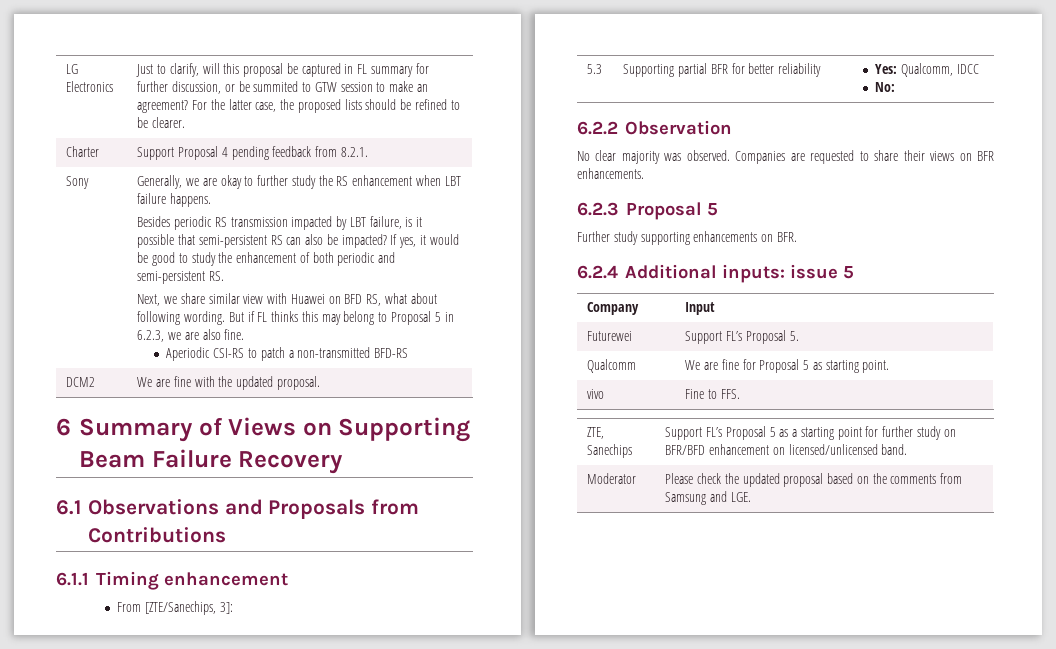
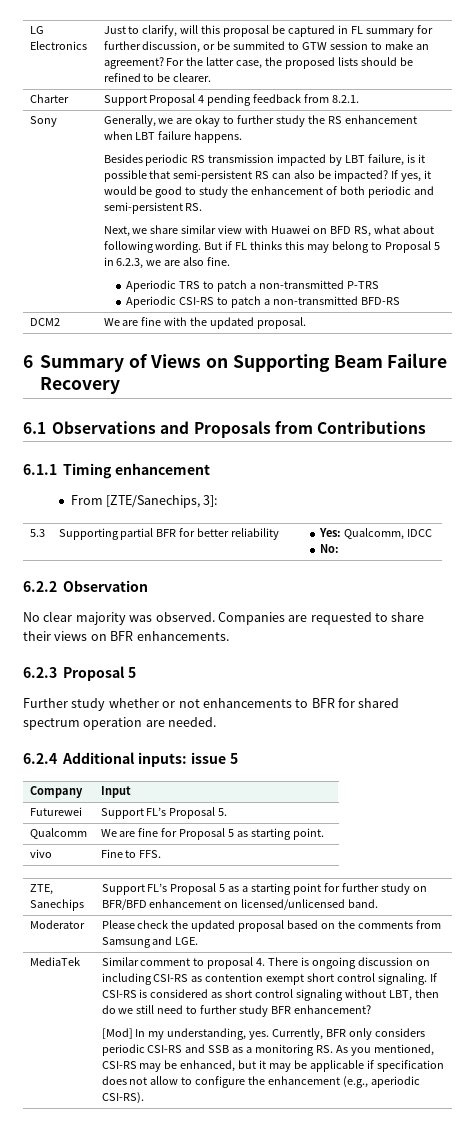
+ Aperiodic TRS to patch a non-transmitted P-TRS
- Further study supporting enhancements on BFR.
+ Further study whether or not enhancements to BFR for shared spectrum operation are needed.
+ MediaTek | Similar comment to proposal 4. There is ongoing discussion on including CSI-RS as contention exempt short control signaling. If CSI-RS is considered as short control signaling without LBT, then do we still need to further study BFR enhancement?
+ [Mod] In my understanding, yes. Currently, BFR only considers periodic CSI-RS and SSB as a monitoring RS. As you mentioned, CSI-RS may be enhanced, but it may be applicable if specification does not allow to configure the enhancement (e.g., aperiodic CSI-RS).

